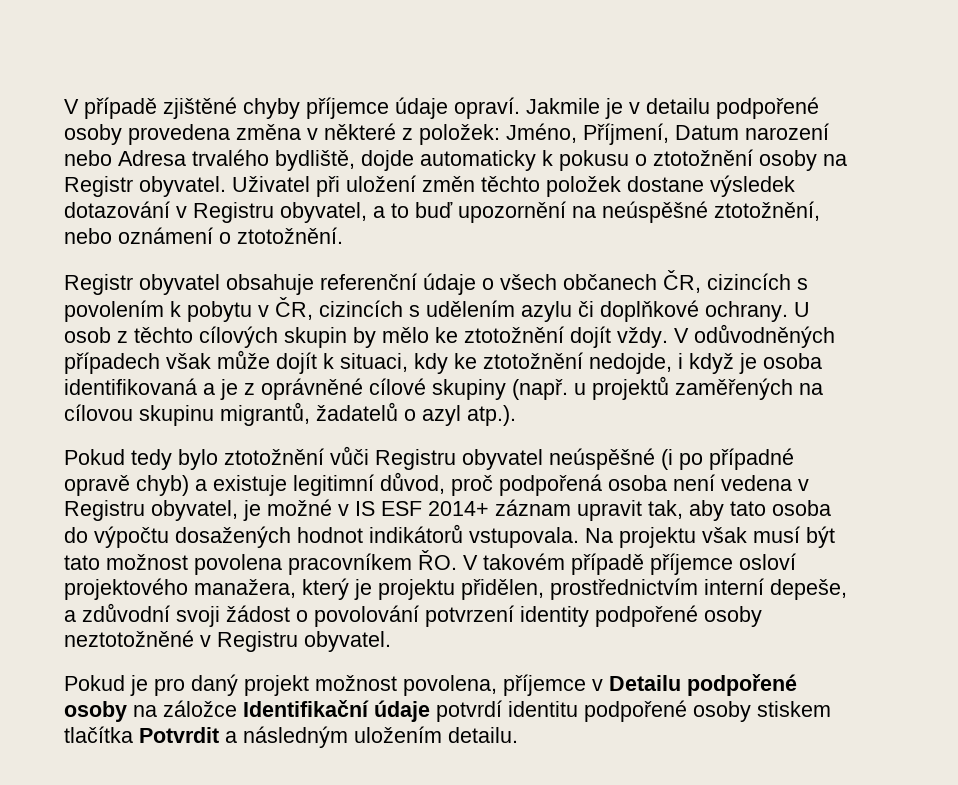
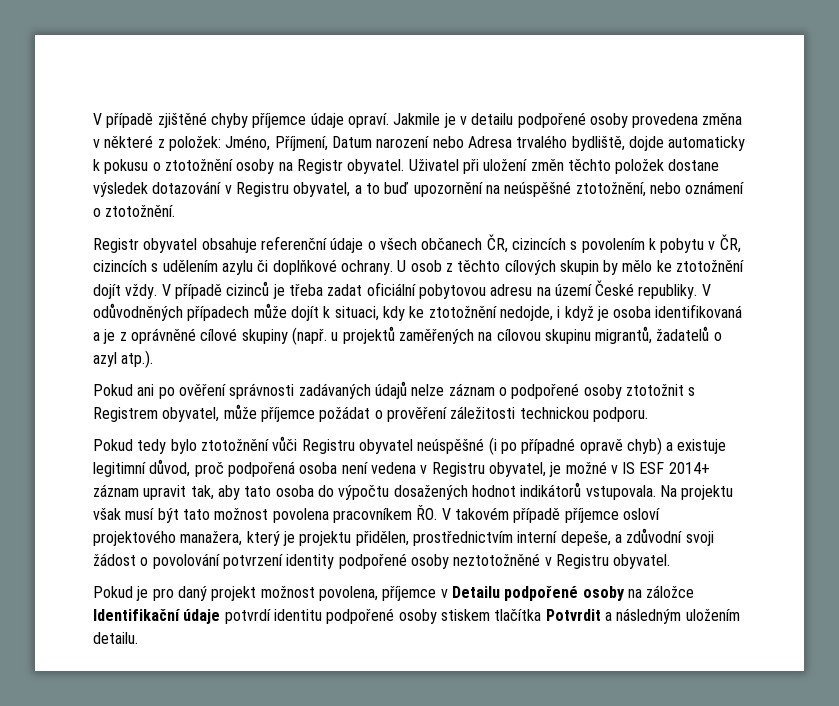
- V odůvodněných případech však může dojít k situaci, kdy ke ztotožnění nedojde, i když je osoba identifikovaná a je z oprávněné cílové skupiny (např. u projektů zaměřených na cílovou skupinu migrantů, žadatelů o azyl atp.).
+ V případě cizinců je třeba zadat oficiální pobytovou adresu na území České republiky. V odůvodněných případech může dojít k situaci, kdy ke ztotožnění nedojde, i když je osoba identifikovaná a je z oprávněné cílové skupiny (např. u projektů zaměřených na cílovou skupinu migrantů, žadatelů o azyl atp.).
+ Pokud ani po ověření správnosti zadávaných údajů nelze záznam o podpořené osoby ztotožnit s Registrem obyvatel, může příjemce požádat o prověření záležitosti technickou podporu.

